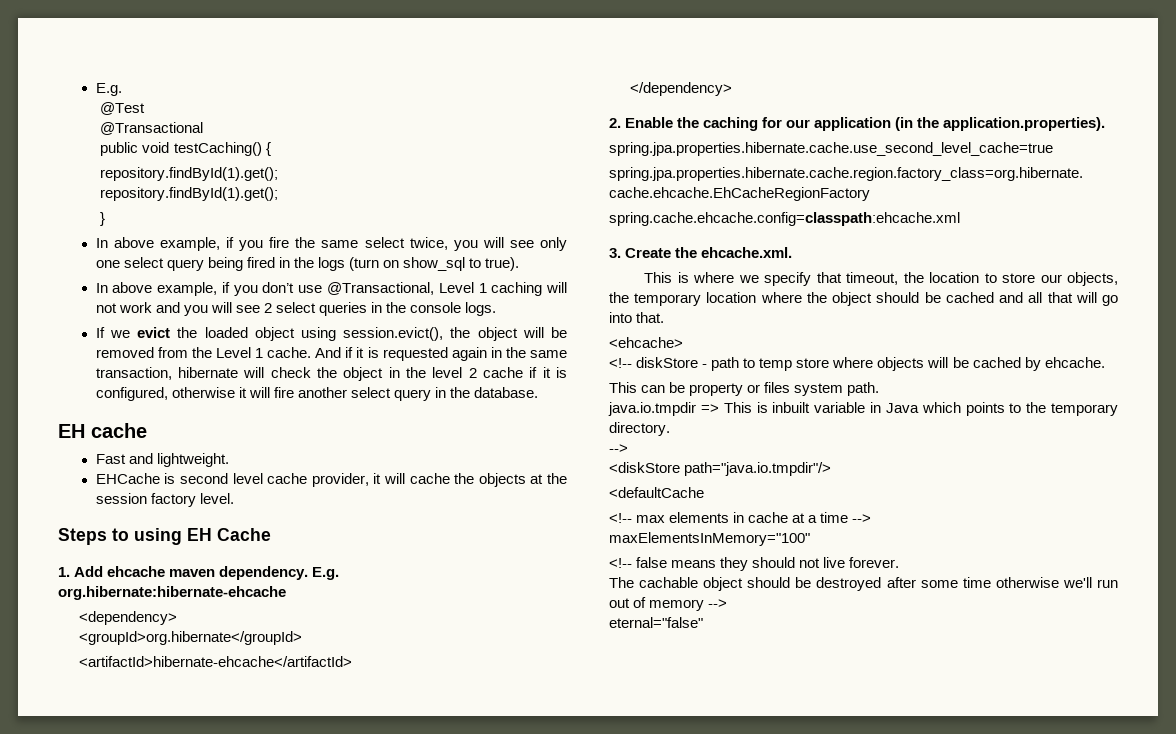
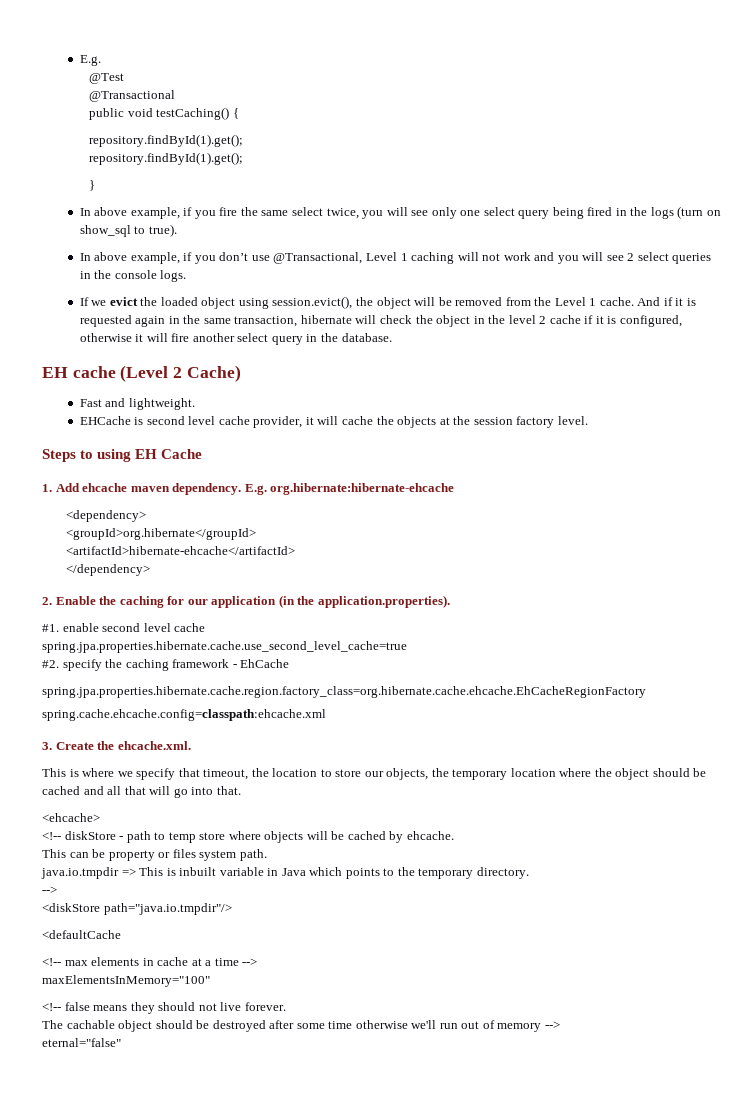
- EH cache
+ EH cache (Level 2 Cache)
+ #1. enable second level cache
  spring.jpa.properties.hibernate.cache.use_second_level_cache=true
+ #2. specify the caching framework - EhCache

